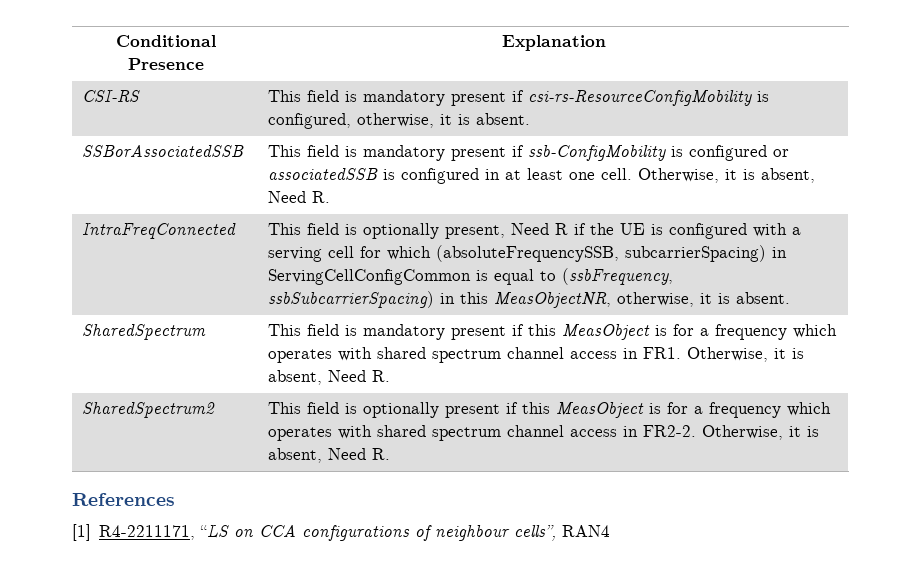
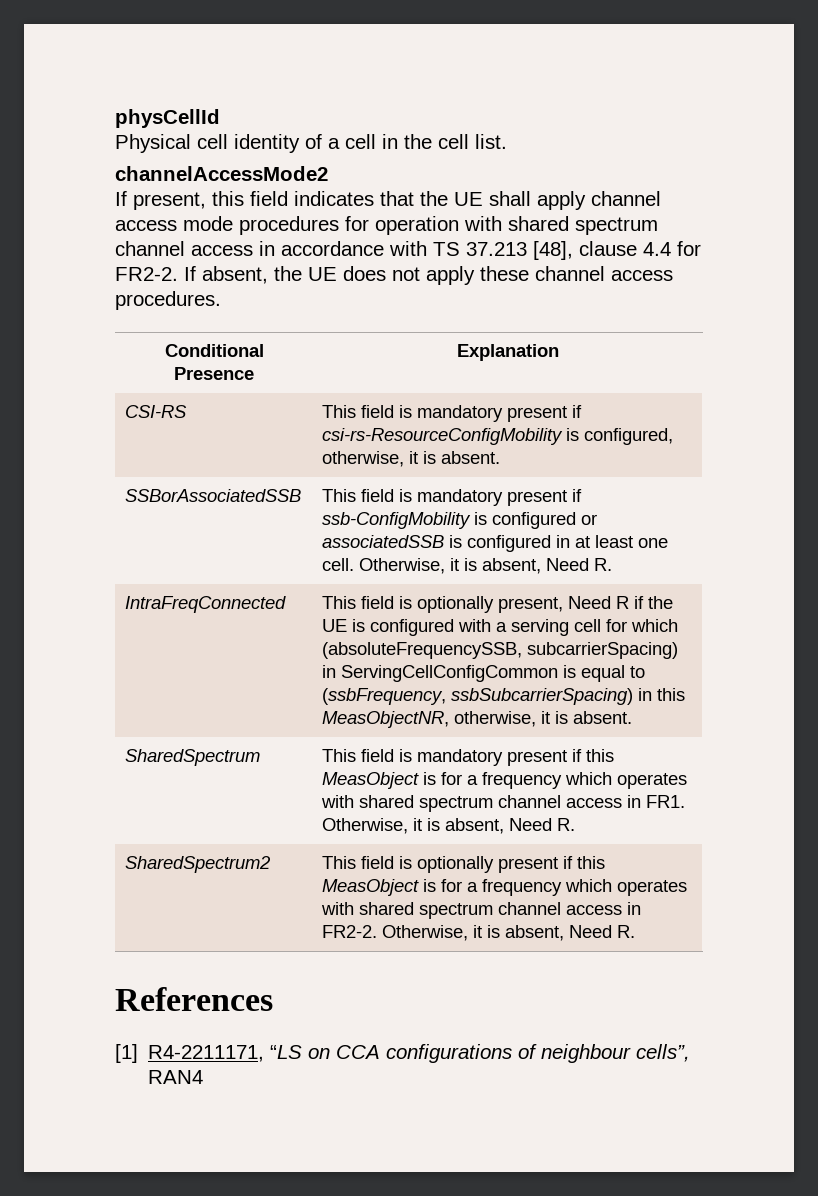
+ physCellId
+ Physical cell identity of a cell in the cell list.
+ channelAccessMode2
+ If present, this field indicates that the UE shall apply channel access mode procedures for operation with shared spectrum channel access in accordance with TS 37.213 [48], clause 4.4 for FR2-2. If absent, the UE does not apply these channel access procedures.

